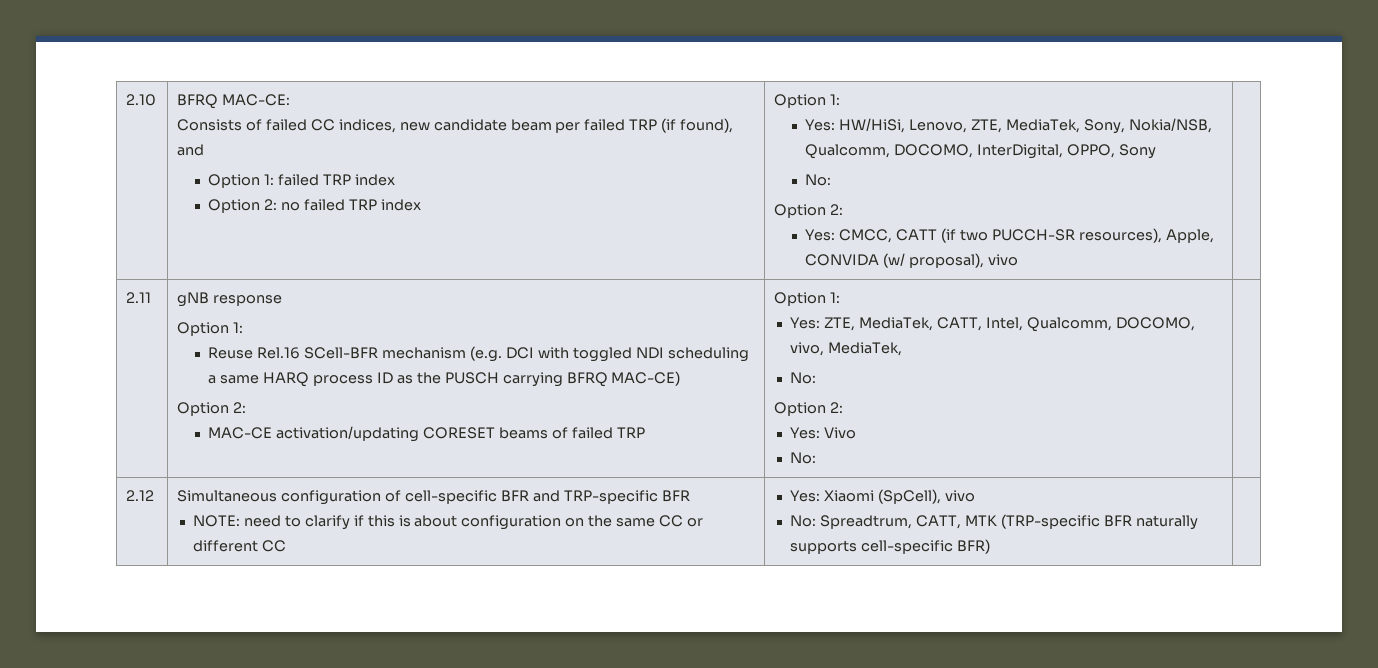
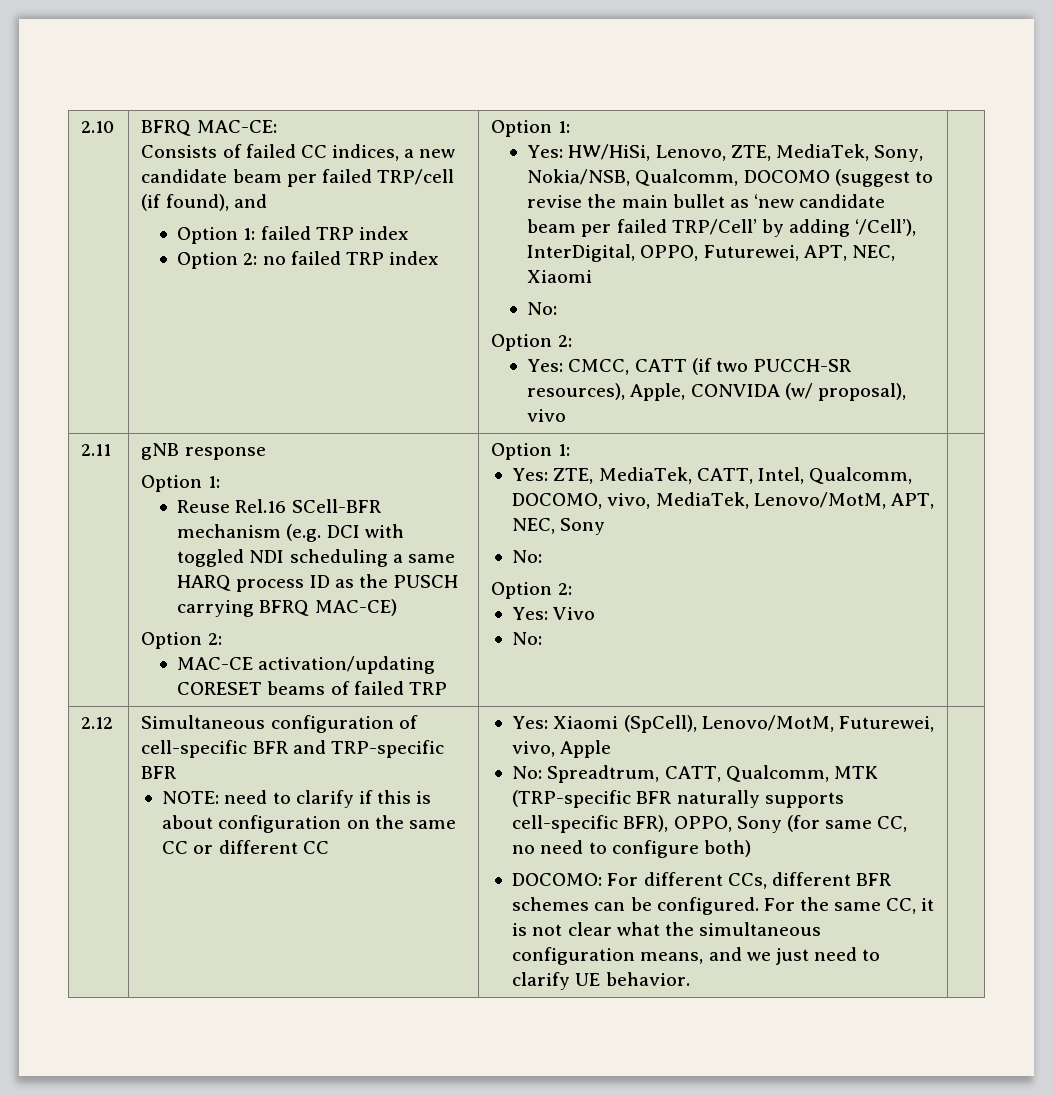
- Consists of failed CC indices, new candidate beam per failed TRP (if found), and
+ Consists of failed CC indices, a new candidate beam per failed TRP/cell (if found), and
- Yes: HW/HiSi, Lenovo, ZTE, MediaTek, Sony, Nokia/NSB, Qualcomm, DOCOMO, InterDigital, OPPO, Sony
+ Yes: HW/HiSi, Lenovo, ZTE, MediaTek, Sony, Nokia/NSB, Qualcomm, DOCOMO (suggest to revise the main bullet as ‘new candidate beam per failed TRP/Cell’ by adding ‘/Cell’), InterDigital, OPPO, Futurewei, APT, NEC, Xiaomi
- Yes: ZTE, MediaTek, CATT, Intel, Qualcomm, DOCOMO, vivo, MediaTek,
+ Yes: ZTE, MediaTek, CATT, Intel, Qualcomm, DOCOMO, vivo, MediaTek, Lenovo/MotM, APT, NEC, Sony
- Yes: Xiaomi (SpCell), vivo
+ Yes: Xiaomi (SpCell), Lenovo/MotM, Futurewei, vivo, Apple
- No: Spreadtrum, CATT, MTK (TRP-specific BFR naturally supports cell-specific BFR)
+ No: Spreadtrum, CATT, Qualcomm, MTK (TRP-specific BFR naturally supports cell-specific BFR), OPPO, Sony (for same CC, no need to configure both)
+ DOCOMO: For different CCs, different BFR schemes can be configured. For the same CC, it is not clear what the simultaneous configuration means, and we just need to clarify UE behavior.

